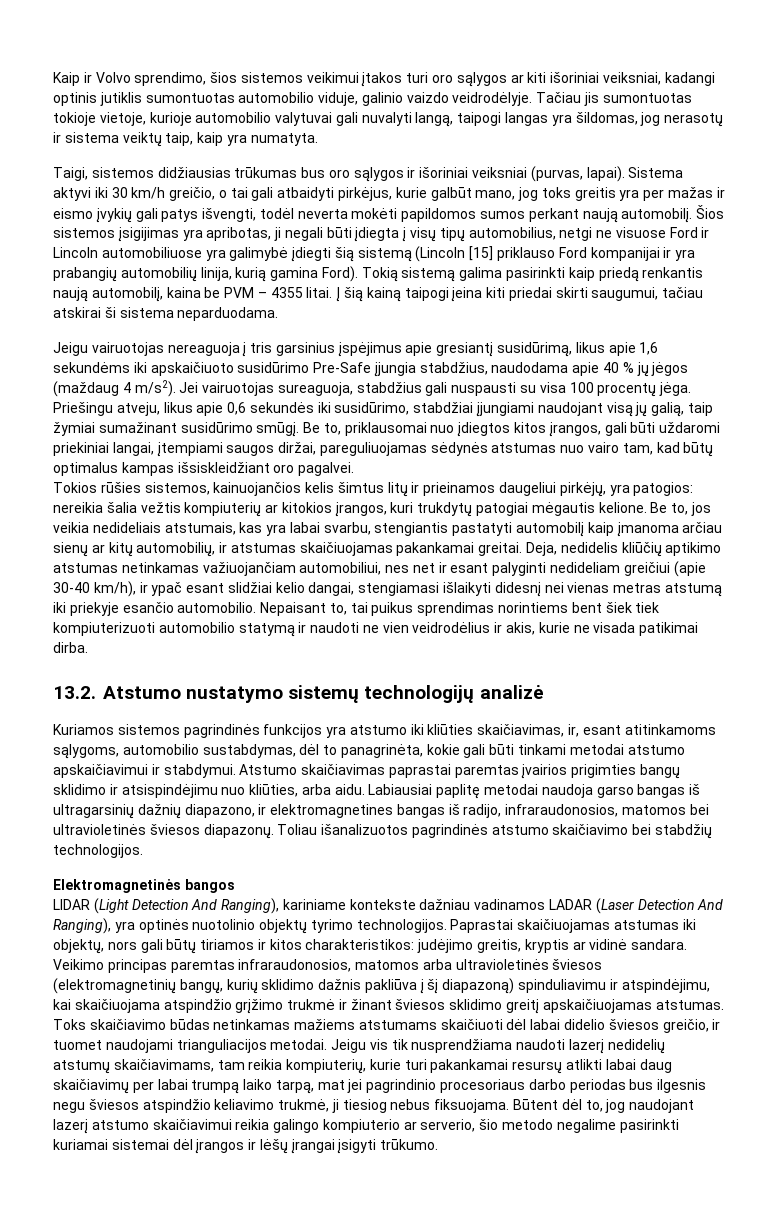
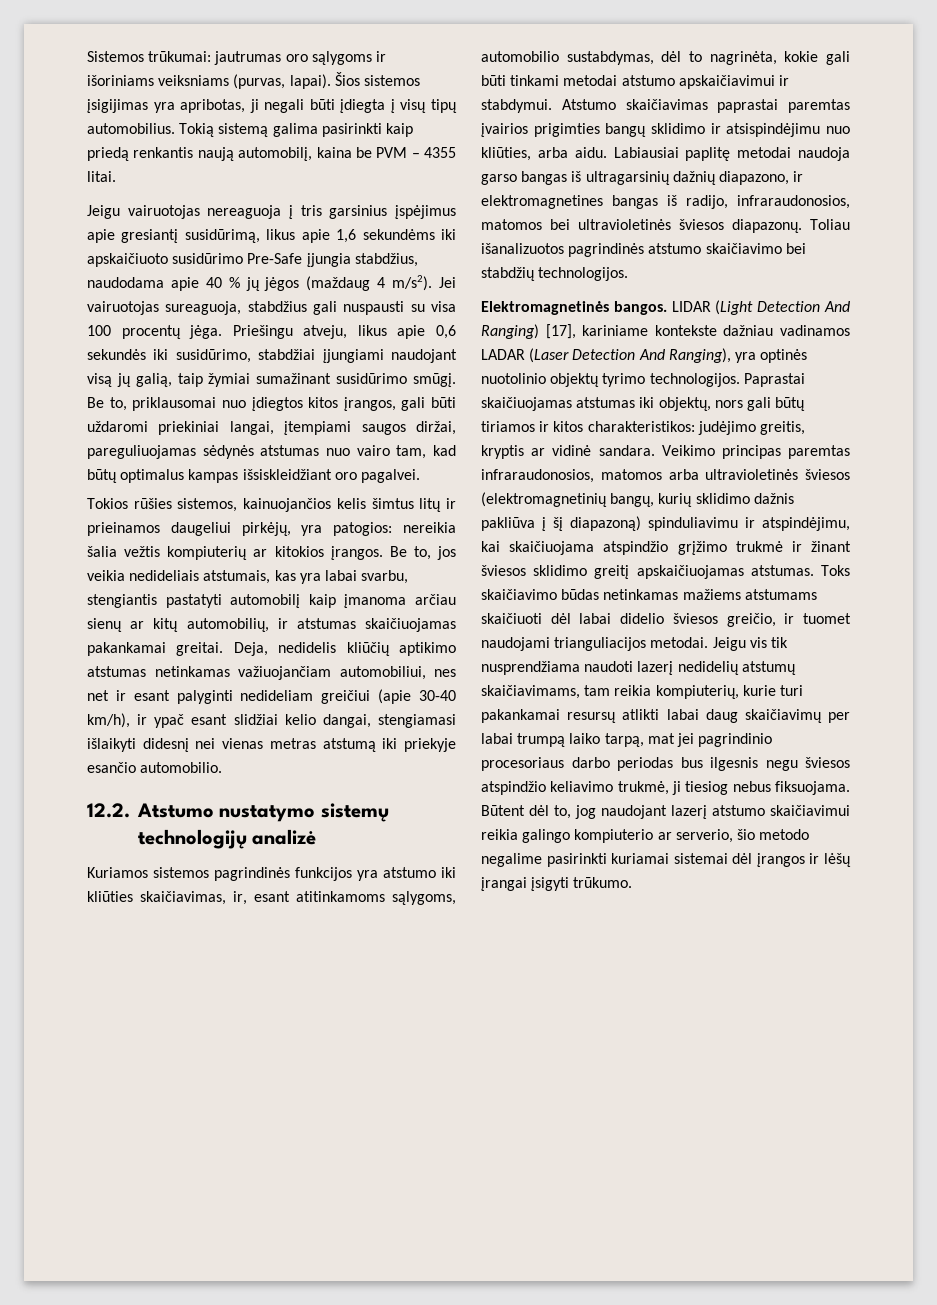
- Kaip ir Volvo sprendimo, šios sistemos veikimui įtakos turi oro sąlygos ar kiti išoriniai veiksniai, kadangi optinis jutiklis sumontuotas automobilio viduje, galinio vaizdo veidrodėlyje. Tačiau jis sumontuotas tokioje vietoje, kurioje automobilio valytuvai gali nuvalyti langą, taipogi langas yra šildomas, jog nerasotų ir sistema veiktų taip, kaip yra numatyta.
- Taigi, sistemos didžiausias trūkumas bus oro sąlygos ir išoriniai veiksniai (purvas, lapai). Sistema aktyvi iki 30 km/h greičio, o tai gali atbaidyti pirkėjus, kurie galbūt mano, jog toks greitis yra per mažas ir eismo įvykių gali patys išvengti, todėl neverta mokėti papildomos sumos perkant naują automobilį.
+ Sistemos trūkumai: jautrumas oro sąlygoms ir išoriniams veiksniams (purvas, lapai).
- Šios sistemos įsigijimas yra apribotas, ji negali būti įdiegta į visų tipų automobilius, netgi ne visuose Ford ir Lincoln automobiliuose yra galimybė įdiegti šią sistemą (Lincoln [15] priklauso Ford kompanijai ir yra prabangių automobilių linija, kurią gamina Ford).
+ Šios sistemos įsigijimas yra apribotas, ji negali būti įdiegta į visų tipų automobilius.
- Į šią kainą taipogi įeina kiti priedai skirti saugumui, tačiau atskirai ši sistema neparduodama.
- Tokios rūšies sistemos, kainuojančios kelis šimtus litų ir prieinamos daugeliui pirkėjų, yra patogios: nereikia šalia vežtis kompiuterių ar kitokios įrangos, kuri trukdytų patogiai mėgautis kelione.
+ Tokios rūšies sistemos, kainuojančios kelis šimtus litų ir prieinamos daugeliui pirkėjų, yra patogios: nereikia šalia vežtis kompiuterių ar kitokios įrangos.
- Deja, nedidelis kliūčių aptikimo atstumas netinkamas važiuojančiam automobiliui, nes net ir esant palyginti nedideliam greičiui (apie 30-40 km/h), ir ypač esant slidžiai kelio dangai, stengiamasi išlaikyti didesnį nei vienas metras atstumą iki priekyje esančio automobilio. Nepaisant to, tai puikus sprendimas norintiems bent šiek tiek kompiuterizuoti automobilio statymą ir naudoti ne vien veidrodėlius ir akis, kurie ne visada patikimai dirba.
- 13.2. Atstumo nustatymo sistemų technologijų analizė
+ Deja, nedidelis kliūčių aptikimo atstumas netinkamas važiuojančiam automobiliui, nes net ir esant palyginti nedideliam greičiui (apie 30-40 km/h), ir ypač esant slidžiai kelio dangai, stengiamasi išlaikyti didesnį nei vienas metras atstumą iki priekyje esančio automobilio.
+ 12.2. Atstumo nustatymo sistemų technologijų analizė
- Kuriamos sistemos pagrindinės funkcijos yra atstumo iki kliūties skaičiavimas, ir, esant atitinkamoms sąlygoms, automobilio sustabdymas, dėl to panagrinėta, kokie gali būti tinkami metodai atstumo apskaičiavimui ir stabdymui.
+ Kuriamos sistemos pagrindinės funkcijos yra atstumo iki kliūties skaičiavimas, ir, esant atitinkamoms sąlygoms, automobilio sustabdymas, dėl to nagrinėta, kokie gali būti tinkami metodai atstumo apskaičiavimui ir stabdymui.
- Elektromagnetinės bangos
- LIDAR (Light Detection And Ranging), kariniame kontekste dažniau vadinamos LADAR (Laser Detection And Ranging), yra optinės nuotolinio objektų tyrimo technologijos.
+ Elektromagnetinės bangos. LIDAR (Light Detection And Ranging) [17], kariniame kontekste dažniau vadinamos LADAR (Laser Detection And Ranging), yra optinės nuotolinio objektų tyrimo technologijos.

